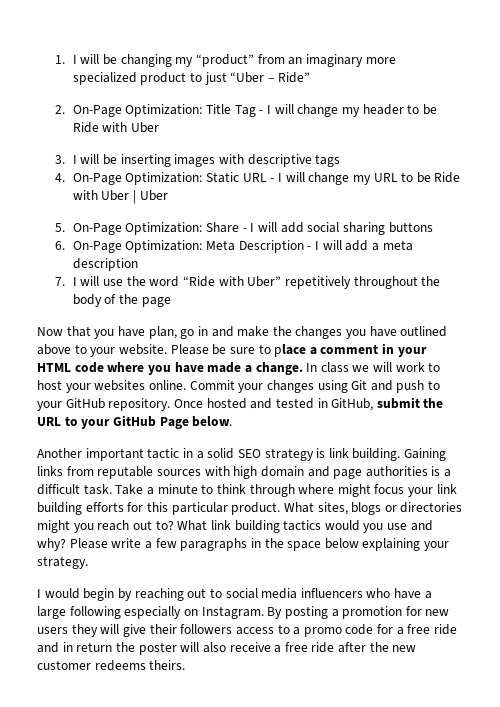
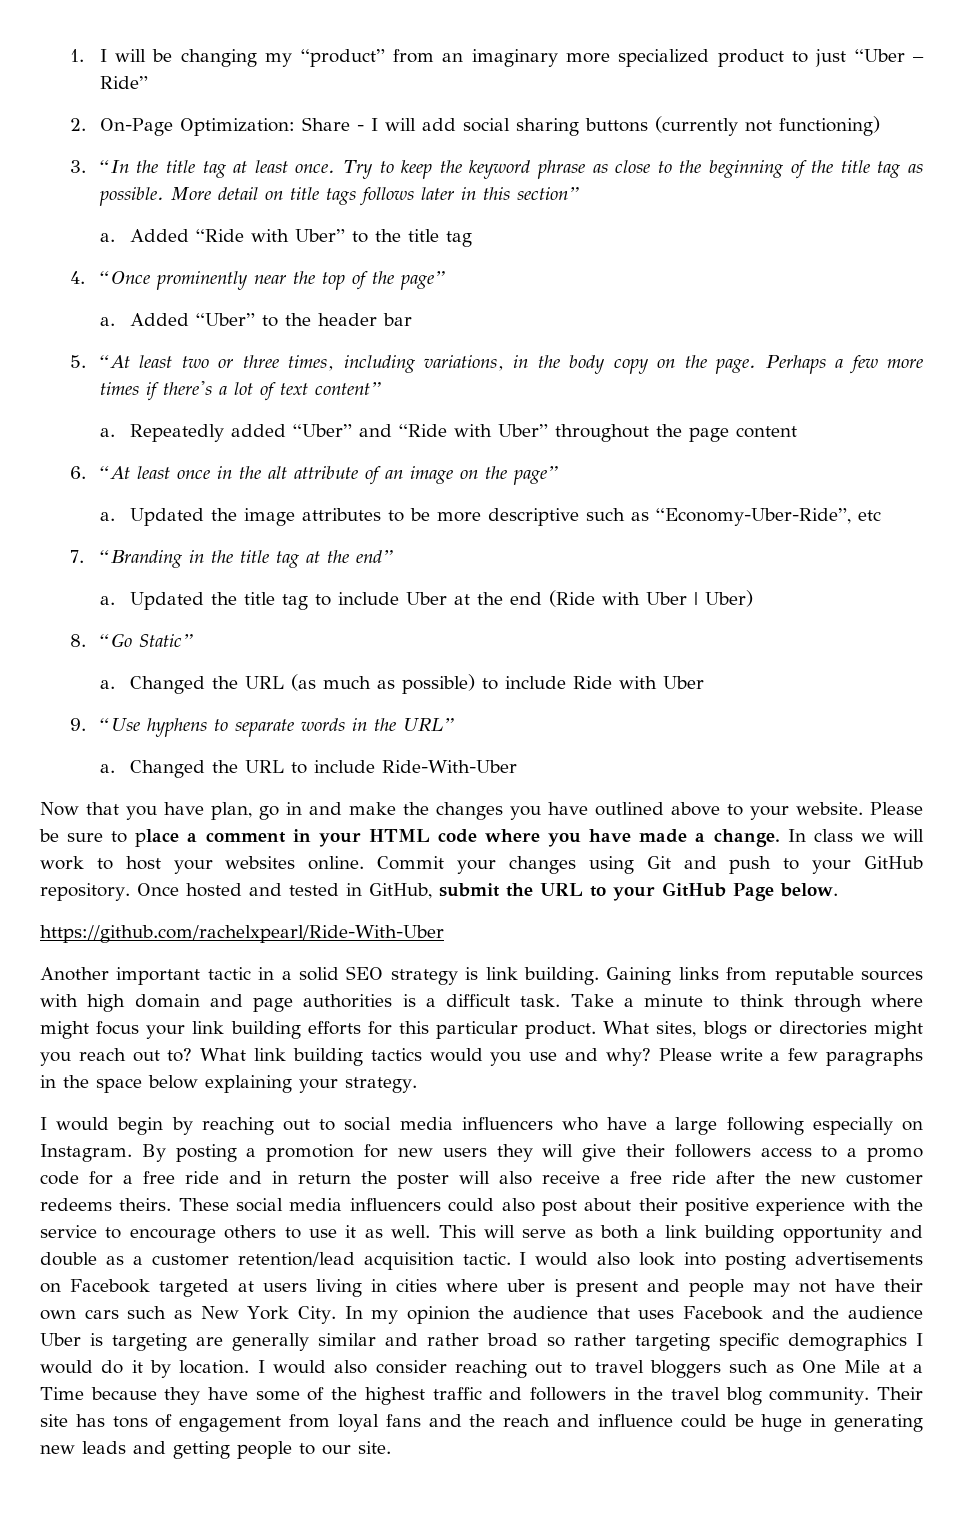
- 2. On-Page Optimization: Title Tag - I will change my header to be Ride with Uber
- 3. I will be inserting images with descriptive tags
- 4. On-Page Optimization: Static URL - I will change my URL to be Ride with Uber | Uber
- 5. On-Page Optimization: Share - I will add social sharing buttons
- 6. On-Page Optimization: Meta Description - I will add a meta description
- 7. I will use the word “Ride with Uber” repetitively throughout the body of the page
+ 2. On-Page Optimization: Share - I will add social sharing buttons (currently not functioning)
+ 3. “In the title tag at least once. Try to keep the keyword phrase as close to the beginning of the title tag as possible. More detail on title tags follows later in this section”
+ a. Added “Ride with Uber” to the title tag
+ 4. “Once prominently near the top of the page”
+ a. Added “Uber” to the header bar
+ 5. “At least two or three times, including variations, in the body copy on the page. Perhaps a few more times if there's a lot of text content”
+ a. Repeatedly added “Uber” and “Ride with Uber” throughout the page content
+ 6. “At least once in the alt attribute of an image on the page”
+ a. Updated the image attributes to be more descriptive such as “Economy-Uber-Ride”, etc
+ 7. “Branding in the title tag at the end”
+ a. Updated the title tag to include Uber at the end (Ride with Uber | Uber)
+ 8. “Go Static”
+ a. Changed the URL (as much as possible) to include Ride with Uber
+ 9. “Use hyphens to separate words in the URL”
+ a. Changed the URL to include Ride-With-Uber
+ https://github.com/rachelxpearl/Ride-With-Uber
+ These social media influencers could also post about their positive experience with the service to encourage others to use it as well. This will serve as both a link building opportunity and double as a customer retention/lead acquisition tactic. I would also look into posting advertisements on Facebook targeted at users living in cities where uber is present and people may not have their own cars such as New York City. In my opinion the audience that uses Facebook and the audience Uber is targeting are generally similar and rather broad so rather targeting specific demographics I would do it by location. I would also consider reaching out to travel bloggers such as One Mile at a Time because they have some of the highest traffic and followers in the travel blog community. Their site has tons of engagement from loyal fans and the reach and influence could be huge in generating new leads and getting people to our site.

